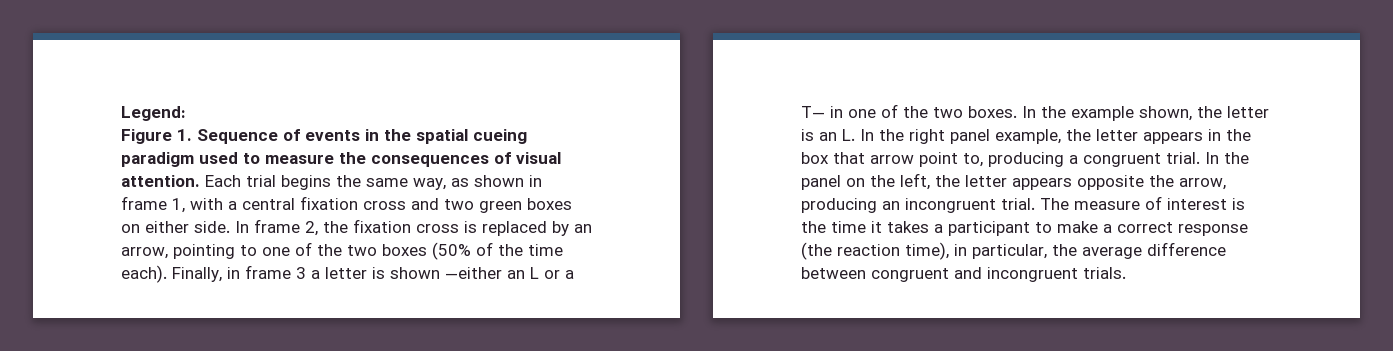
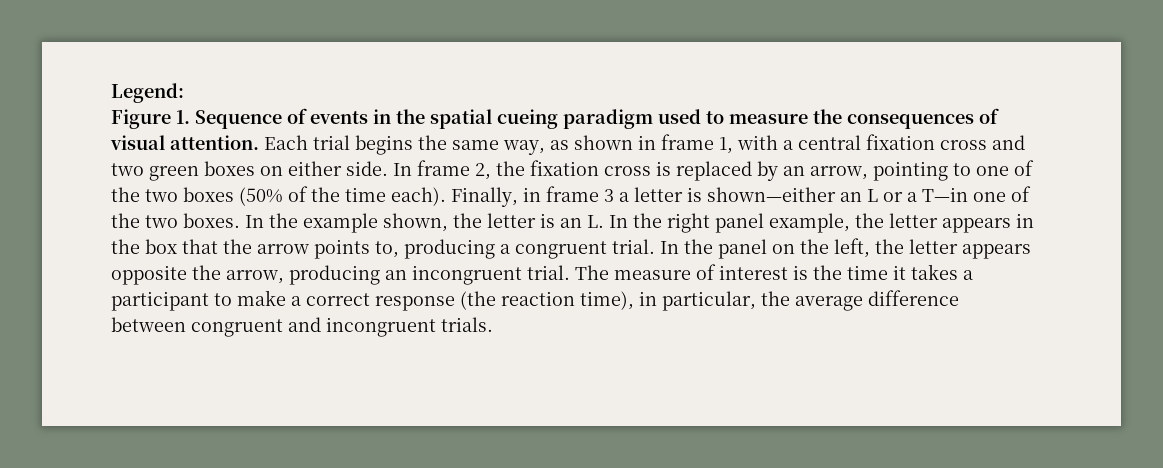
- Finally, in frame 3 a letter is shown —either an L or a T— in one of the two boxes.
+ Finally, in frame 3 a letter is shown—either an L or a T—in one of the two boxes.
- In the example shown, the letter is an L. In the right panel example, the letter appears in the box that arrow point to, producing a congruent trial.
+ In the example shown, the letter is an L. In the right panel example, the letter appears in the box that the arrow points to, producing a congruent trial.

